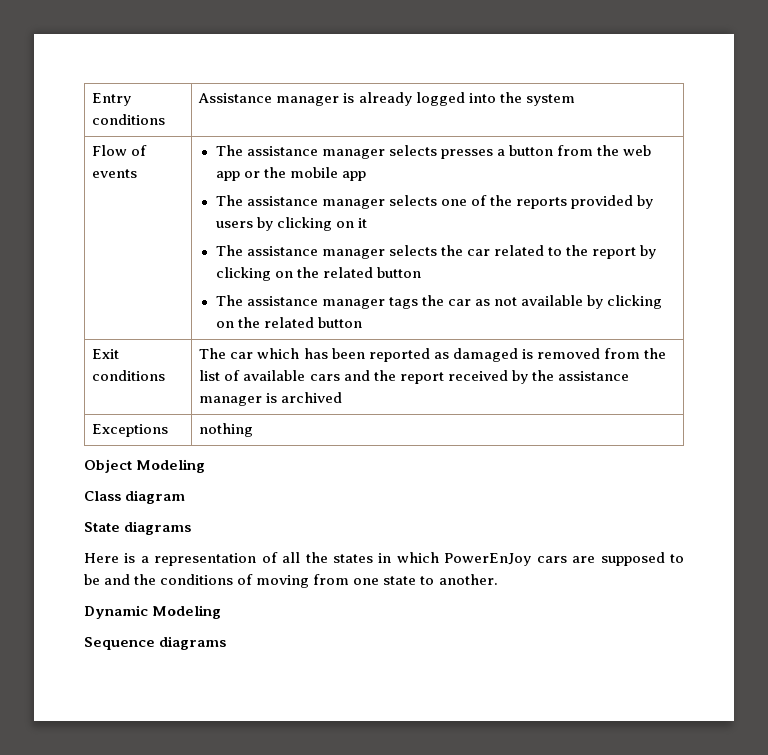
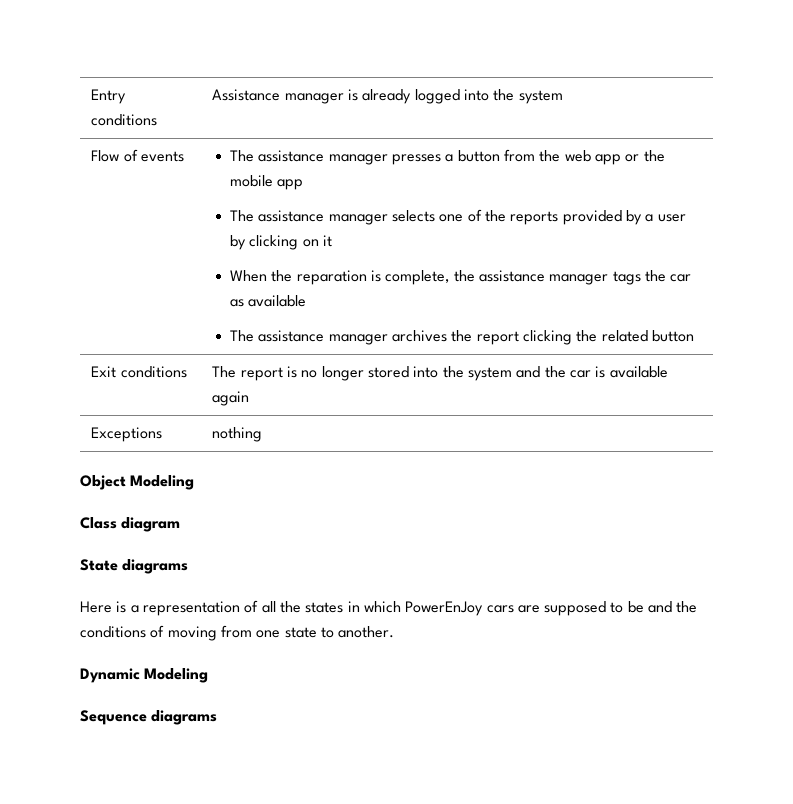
- The assistance manager selects presses a button from the web app or the mobile app
+ The assistance manager presses a button from the web app or the mobile app
- The assistance manager selects one of the reports provided by users by clicking on it
+ The assistance manager selects one of the reports provided by a user by clicking on it
- The assistance manager selects the car related to the report by clicking on the related button
- The assistance manager tags the car as not available by clicking on the related button
+ When the reparation is complete, the assistance manager tags the car as available
+ The assistance manager archives the report clicking the related button
- Exit conditions | The car which has been reported as damaged is removed from the list of available cars and the report received by the assistance manager is archived
+ Exit conditions | The report is no longer stored into the system and the car is available again

